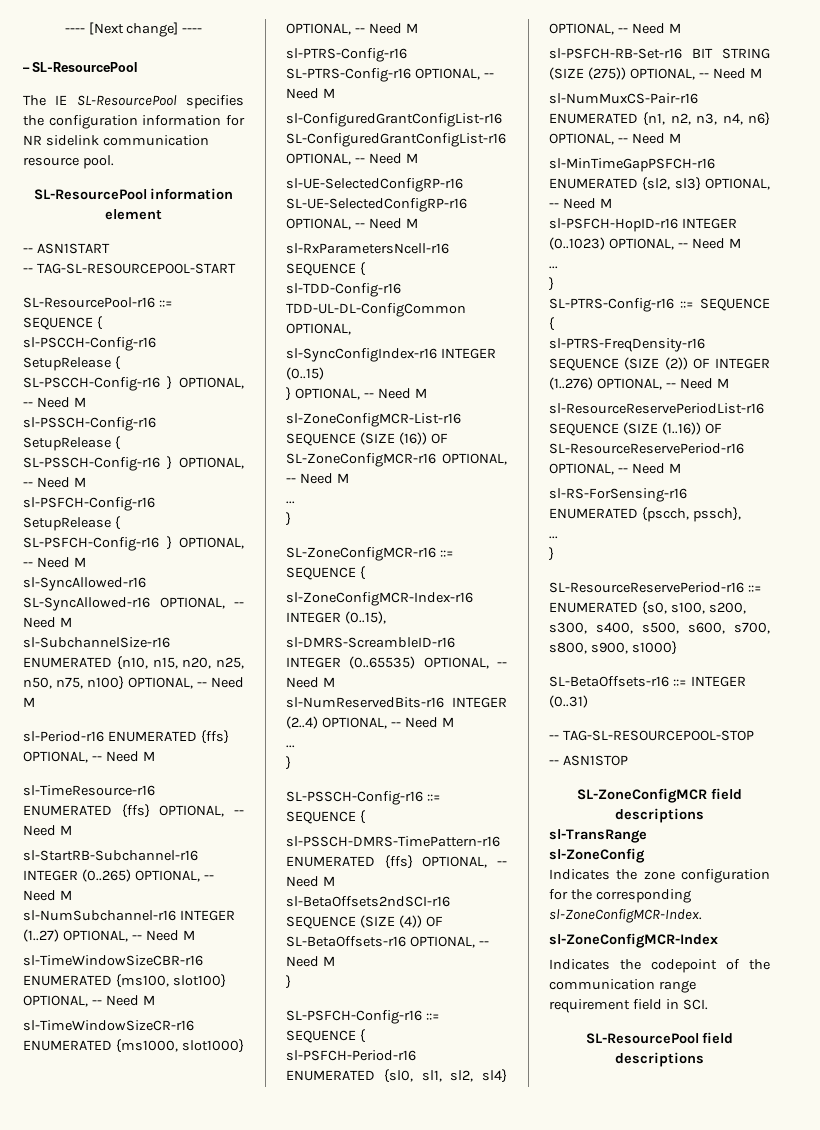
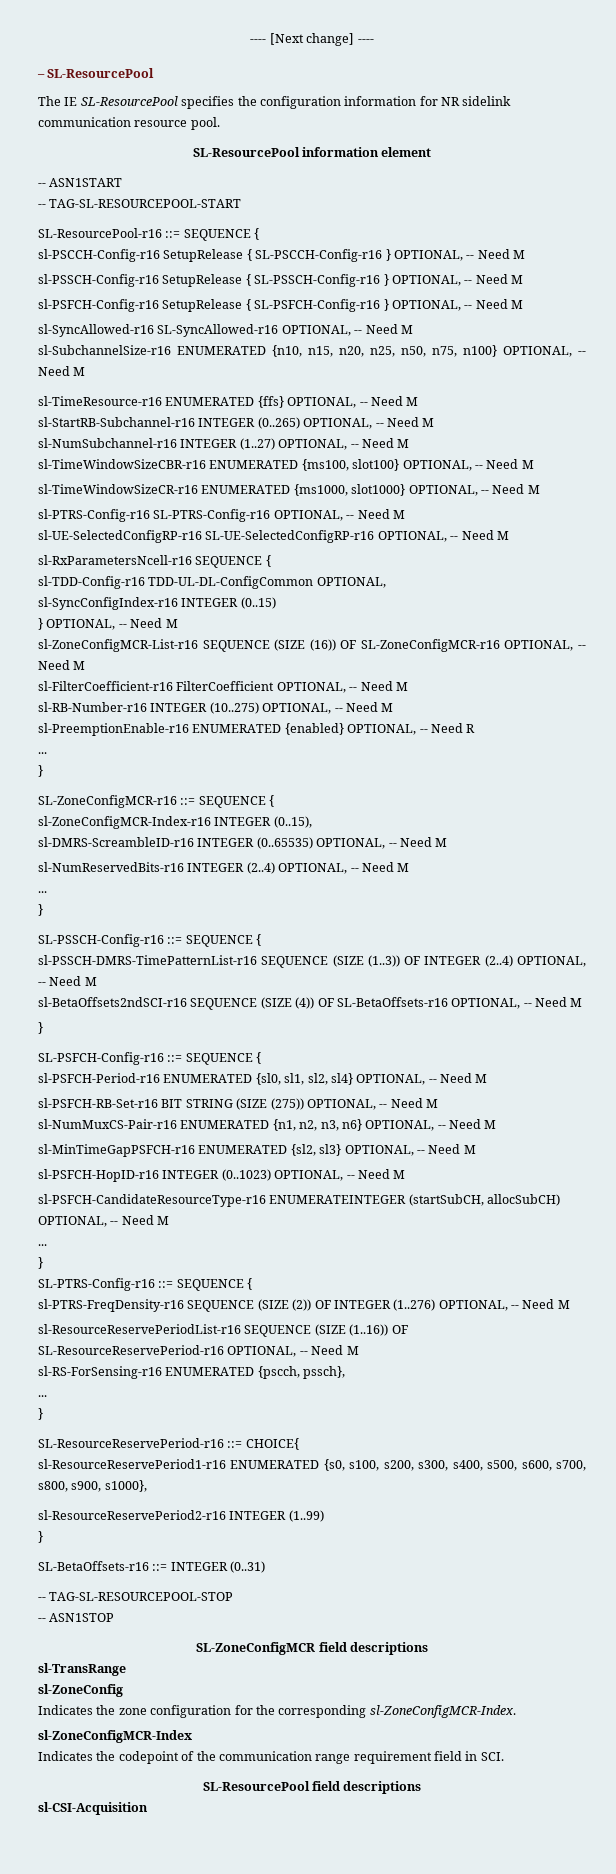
- sl-Period-r16 ENUMERATED {ffs} OPTIONAL, -- Need M
- sl-ConfiguredGrantConfigList-r16 SL-ConfiguredGrantConfigList-r16 OPTIONAL, -- Need M
+ sl-FilterCoefficient-r16 FilterCoefficient OPTIONAL, -- Need M
+ sl-RB-Number-r16 INTEGER (10..275) OPTIONAL, -- Need M
+ sl-PreemptionEnable-r16 ENUMERATED {enabled} OPTIONAL, -- Need R
- sl-PSSCH-DMRS-TimePattern-r16 ENUMERATED {ffs} OPTIONAL, -- Need M
+ sl-PSSCH-DMRS-TimePatternList-r16 SEQUENCE (SIZE (1..3)) OF INTEGER (2..4) OPTIONAL, -- Need M
- sl-NumMuxCS-Pair-r16 ENUMERATED {n1, n2, n3, n4, n6} OPTIONAL, -- Need M
+ sl-NumMuxCS-Pair-r16 ENUMERATED {n1, n2, n3, n6} OPTIONAL, -- Need M
+ sl-PSFCH-CandidateResourceType-r16 ENUMERATEINTEGER (startSubCH, allocSubCH) OPTIONAL, -- Need M
- SL-ResourceReservePeriod-r16 ::= ENUMERATED {s0, s100, s200, s300, s400, s500, s600, s700, s800, s900, s1000}
+ SL-ResourceReservePeriod-r16 ::= CHOICE{
+ sl-ResourceReservePeriod1-r16 ENUMERATED {s0, s100, s200, s300, s400, s500, s600, s700, s800, s900, s1000},
+ sl-ResourceReservePeriod2-r16 INTEGER (1..99)
+ }
+ sl-CSI-Acquisition

